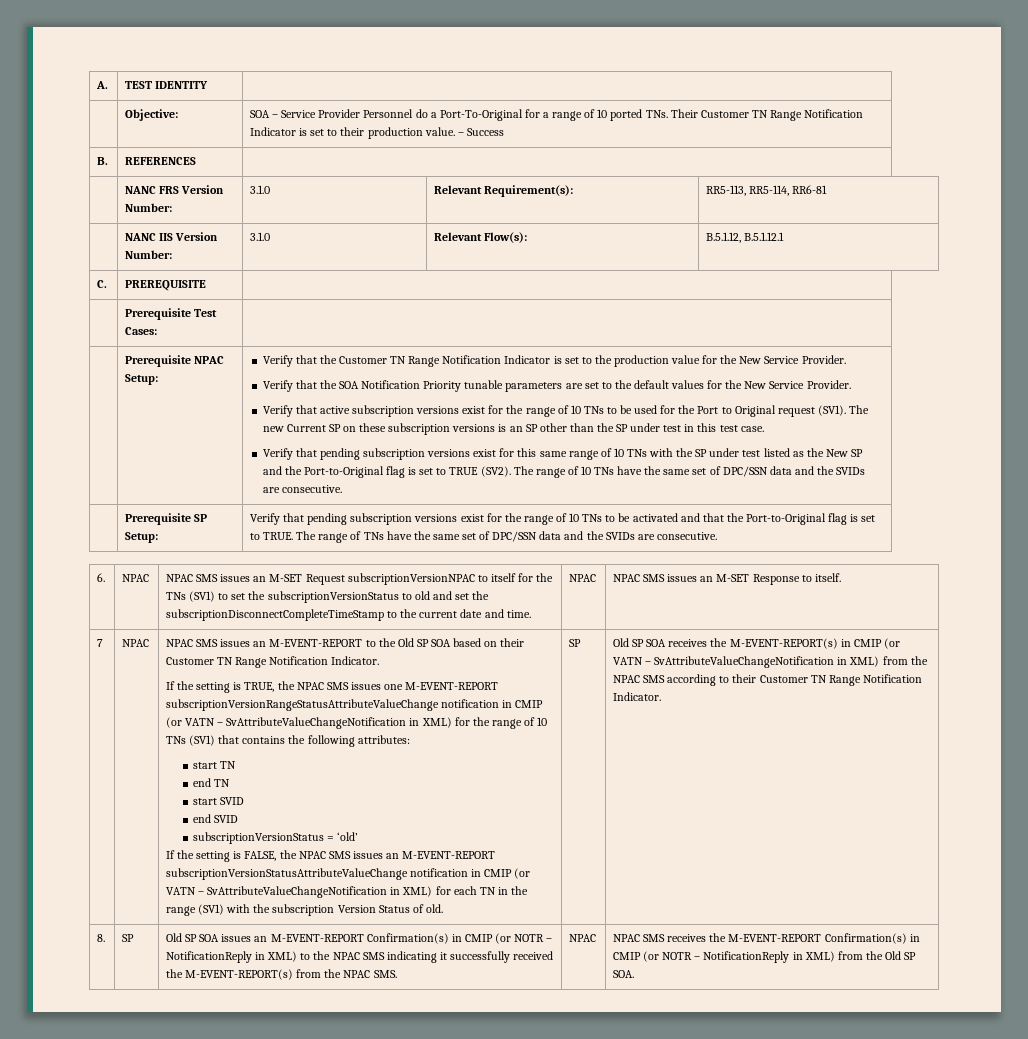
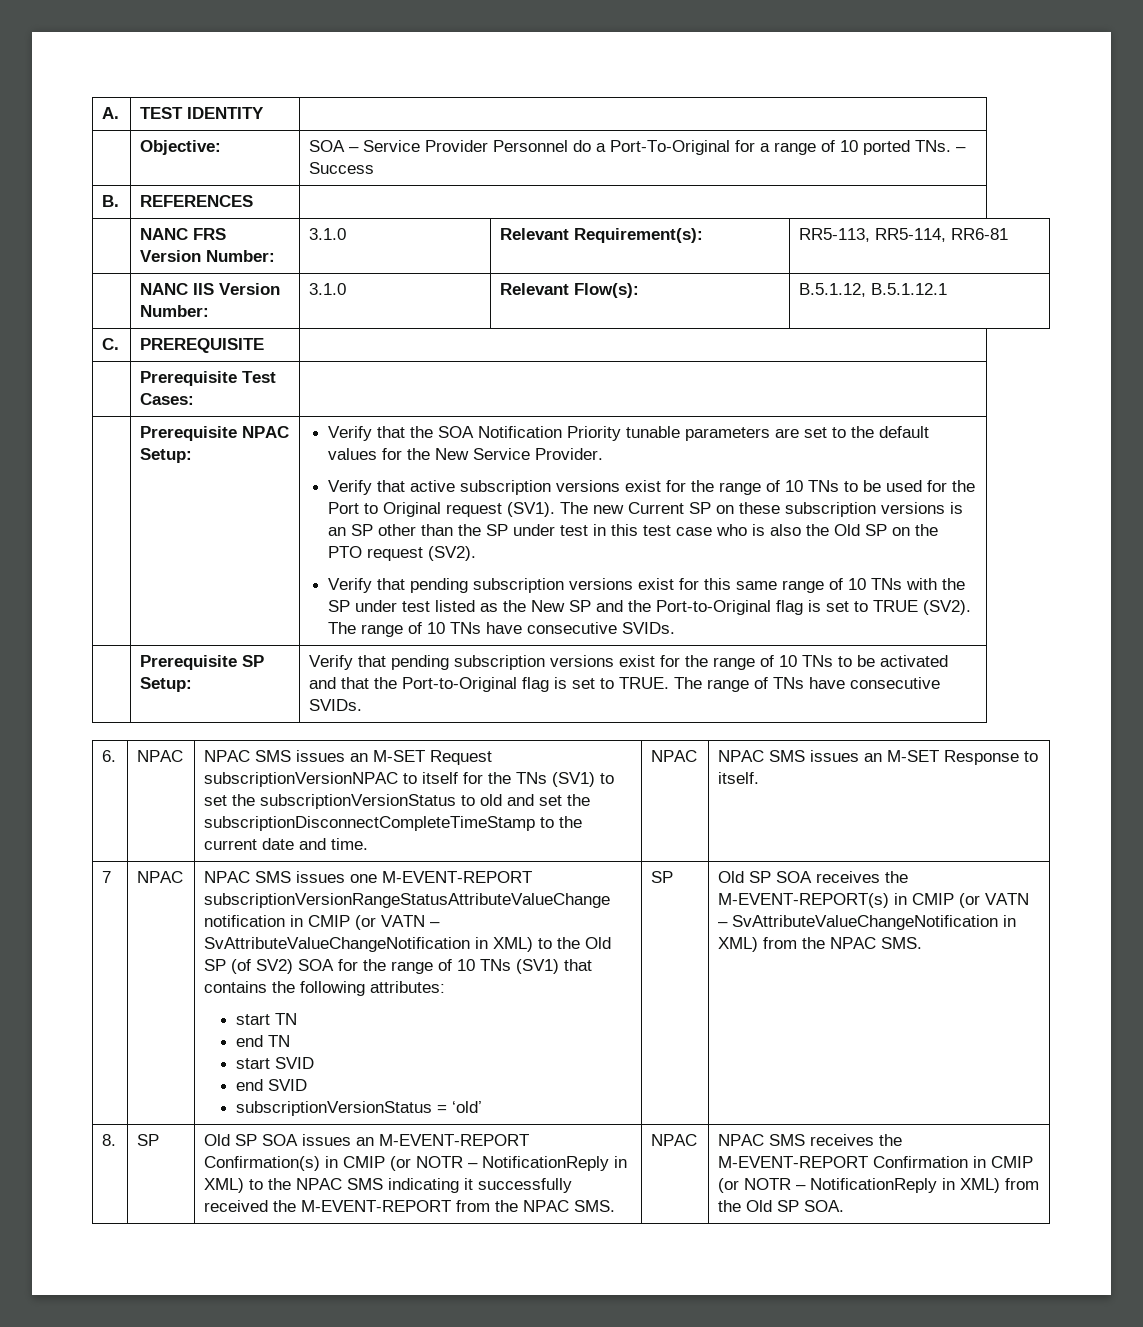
- | Objective: | SOA – Service Provider Personnel do a Port-To-Original for a range of 10 ported TNs. Their Customer TN Range Notification Indicator is set to their production value. – Success
+ | Objective: | SOA – Service Provider Personnel do a Port-To-Original for a range of 10 ported TNs. – Success
- Verify that the Customer TN Range Notification Indicator is set to the production value for the New Service Provider.
- The new Current SP on these subscription versions is an SP other than the SP under test in this test case.
+ The new Current SP on these subscription versions is an SP other than the SP under test in this test case who is also the Old SP on the PTO request (SV2).
- The range of 10 TNs have the same set of DPC/SSN data and the SVIDs are consecutive.
+ The range of 10 TNs have consecutive SVIDs.
- The range of TNs have the same set of DPC/SSN data and the SVIDs are consecutive.
+ The range of TNs have consecutive SVIDs.
- NPAC SMS issues an M-EVENT-REPORT to the Old SP SOA based on their Customer TN Range Notification Indicator.
- If the setting is TRUE, the NPAC SMS issues one M-EVENT-REPORT subscriptionVersionRangeStatusAttributeValueChange notification in CMIP (or VATN – SvAttributeValueChangeNotification in XML) for the range of 10 TNs (SV1) that contains the following attributes:
+ NPAC SMS issues one M-EVENT-REPORT subscriptionVersionRangeStatusAttributeValueChange notification in CMIP (or VATN – SvAttributeValueChangeNotification in XML) to the Old SP (of SV2) SOA for the range of 10 TNs (SV1) that contains the following attributes:
- If the setting is FALSE, the NPAC SMS issues an M-EVENT-REPORT subscriptionVersionStatusAttributeValueChange notification in CMIP (or VATN – SvAttributeValueChangeNotification in XML) for each TN in the range (SV1) with the subscription Version Status of old.
- Old SP SOA receives the M-EVENT-REPORT(s) in CMIP (or VATN – SvAttributeValueChangeNotification in XML) from the NPAC SMS according to their Customer TN Range Notification Indicator.
+ Old SP SOA receives the M-EVENT-REPORT(s) in CMIP (or VATN – SvAttributeValueChangeNotification in XML) from the NPAC SMS.
- Old SP SOA issues an M-EVENT-REPORT Confirmation(s) in CMIP (or NOTR – NotificationReply in XML) to the NPAC SMS indicating it successfully received the M-EVENT-REPORT(s) from the NPAC SMS.
+ Old SP SOA issues an M-EVENT-REPORT Confirmation(s) in CMIP (or NOTR – NotificationReply in XML) to the NPAC SMS indicating it successfully received the M-EVENT-REPORT from the NPAC SMS.
- NPAC SMS receives the M-EVENT-REPORT Confirmation(s) in CMIP (or NOTR – NotificationReply in XML) from the Old SP SOA.
+ NPAC SMS receives the M-EVENT-REPORT Confirmation in CMIP (or NOTR – NotificationReply in XML) from the Old SP SOA.

